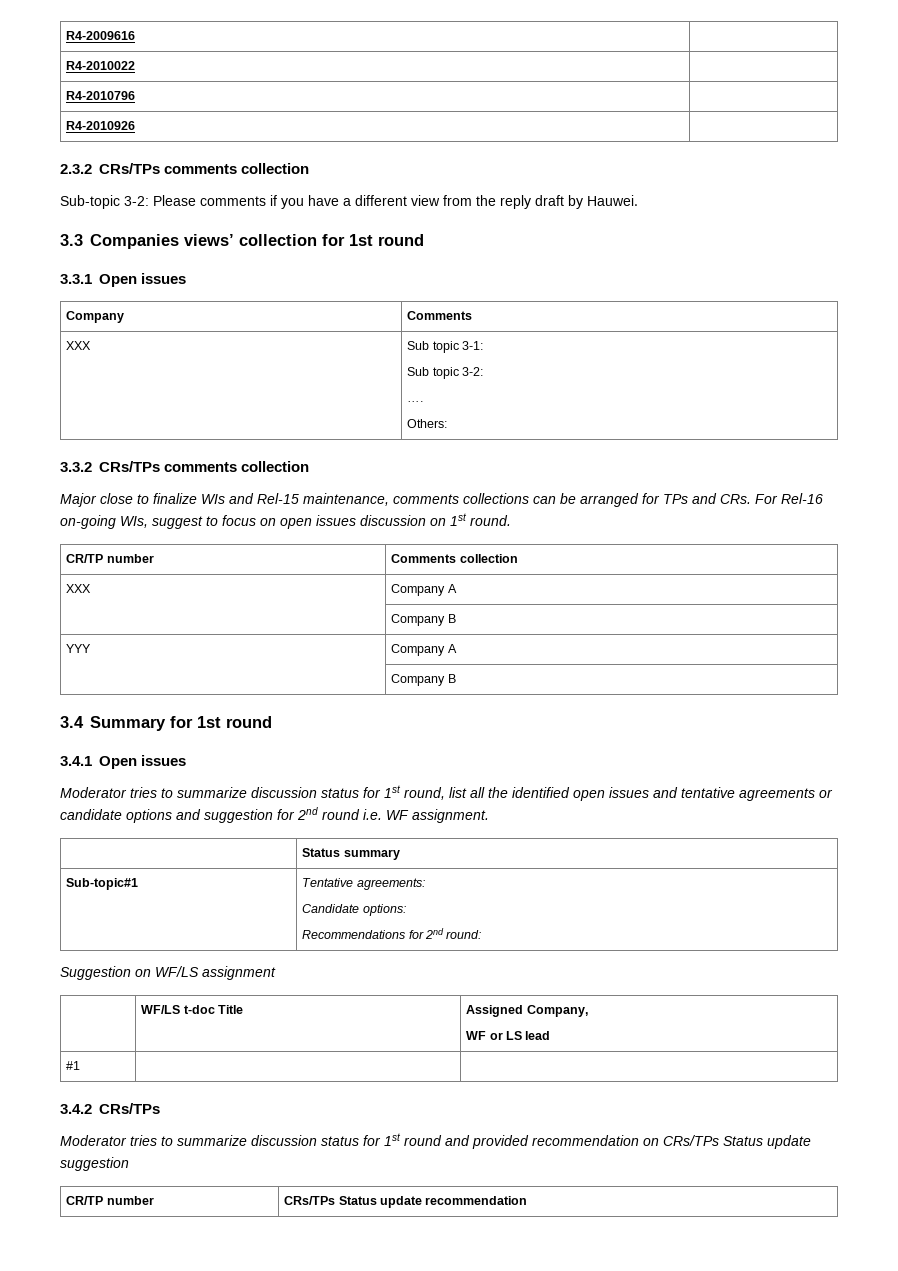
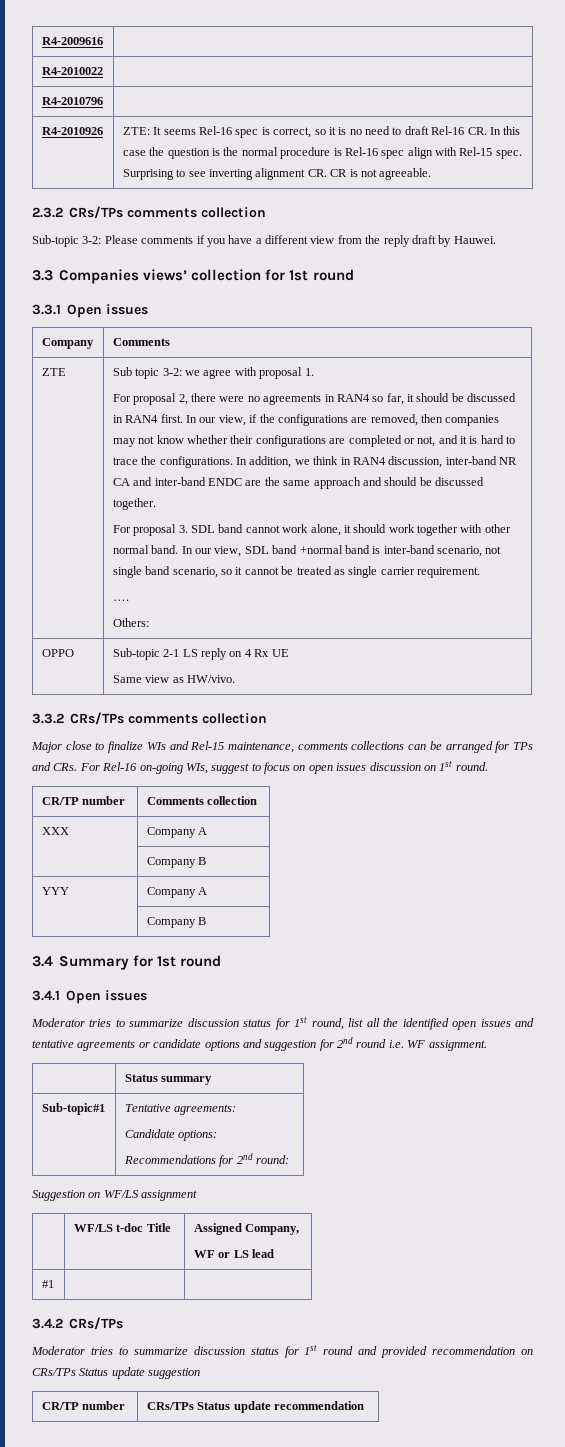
+ ZTE: It seems Rel-16 spec is correct, so it is no need to draft Rel-16 CR. In this case the question is the normal procedure is Rel-16 spec align with Rel-15 spec. Surprising to see inverting alignment CR. CR is not agreeable.
- XXX | Sub topic 3-1:
- Sub topic 3-2:
+ ZTE | Sub topic 3-2: we agree with proposal 1.
+ For proposal 2, there were no agreements in RAN4 so far, it should be discussed in RAN4 first. In our view, if the configurations are removed, then companies may not know whether their configurations are completed or not, and it is hard to trace the configurations. In addition, we think in RAN4 discussion, inter-band NR CA and inter-band ENDC are the same approach and should be discussed together.
+ For proposal 3. SDL band cannot work alone, it should work together with other normal band. In our view, SDL band +normal band is inter-band scenario, not single band scenario, so it cannot be treated as single carrier requirement.
  ….
  Others:
+ OPPO | Sub-topic 2-1 LS reply on 4 Rx UE
+ Same view as HW/vivo.

